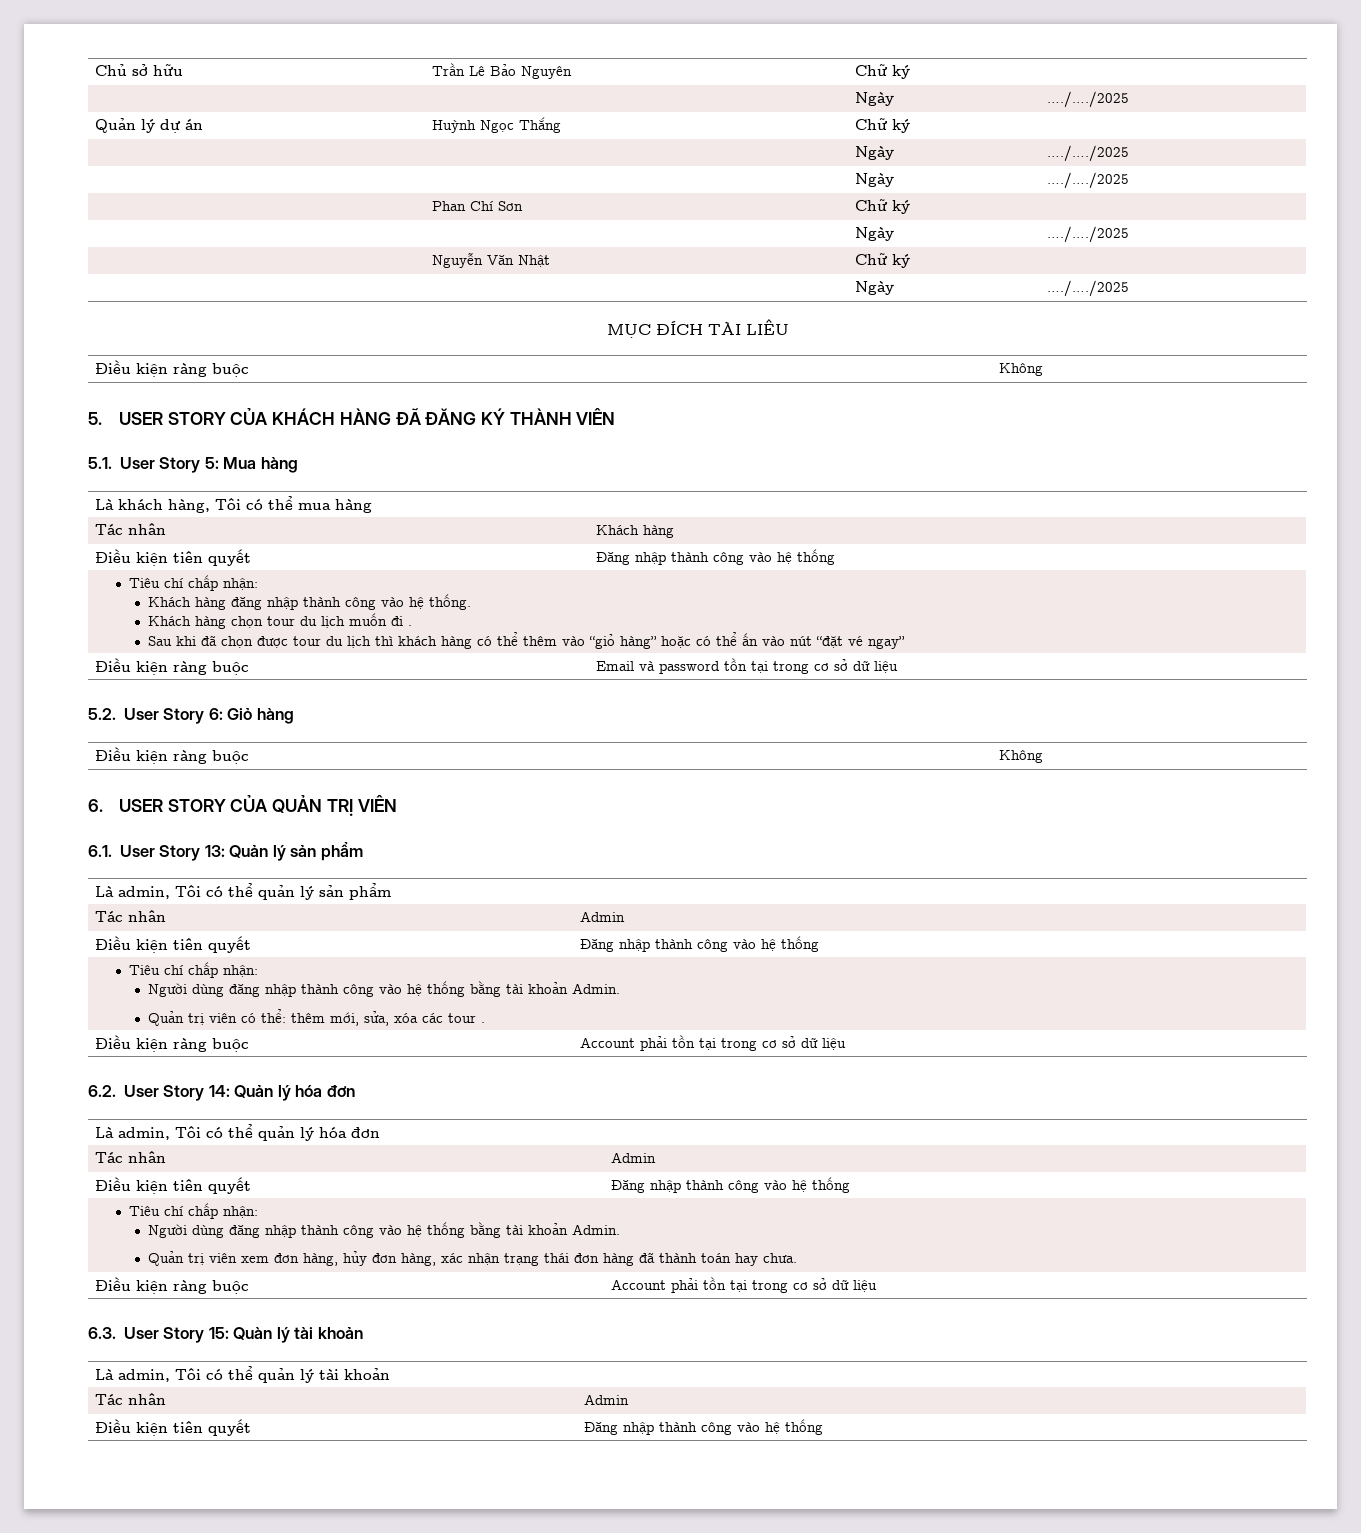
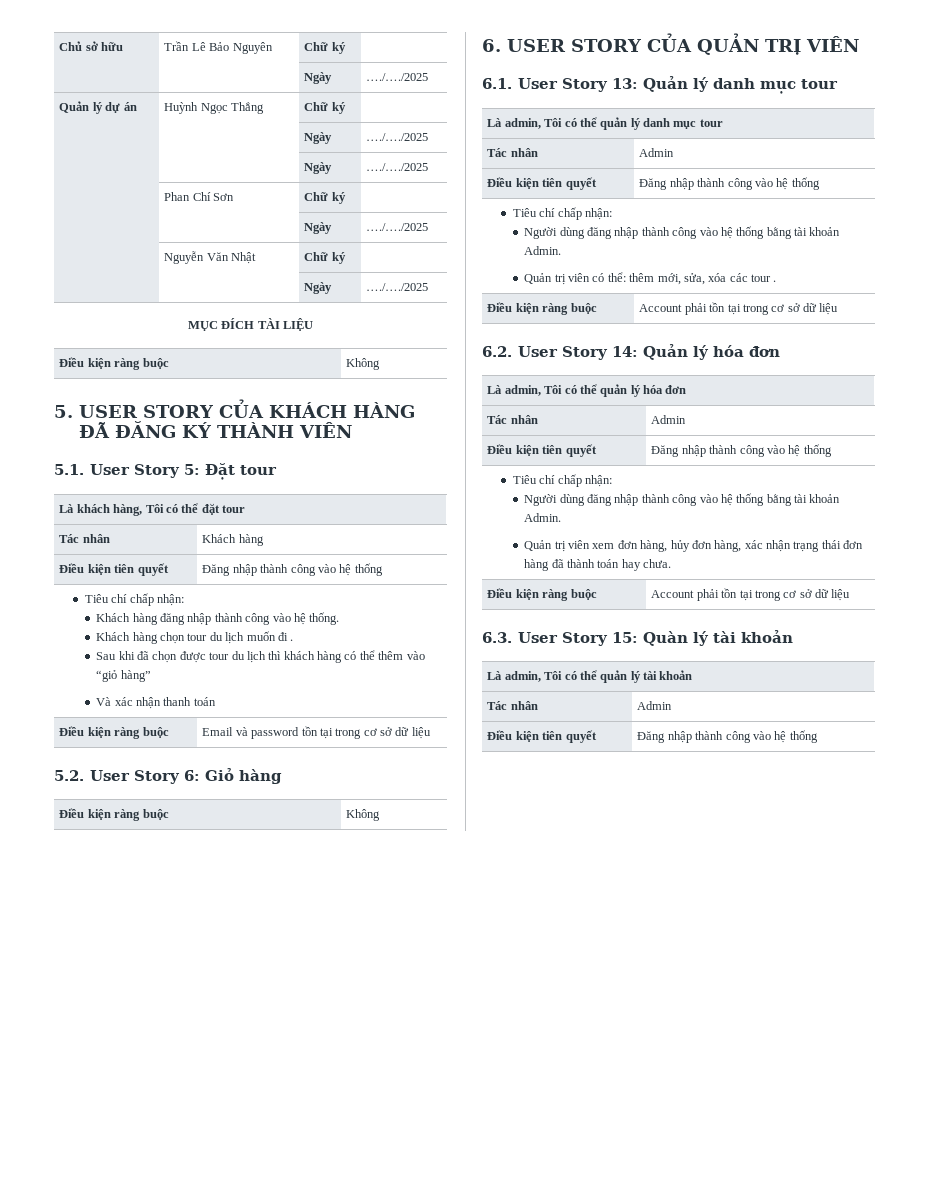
- MỤC ĐÍCH TÀI LIÊU
+ MỤC ĐÍCH TÀI LIỆU
- 5.1. User Story 5: Mua hàng
+ 5.1. User Story 5: Đặt tour
- Là khách hàng, Tôi có thể mua hàng
+ Là khách hàng, Tôi có thể đặt tour
- Sau khi đã chọn được tour du lịch thì khách hàng có thể thêm vào “giỏ hàng” hoặc có thể ấn vào nút “đặt vé ngay”
+ Sau khi đã chọn được tour du lịch thì khách hàng có thể thêm vào “giỏ hàng”
+ Và xác nhận thanh toán
- 6.1. User Story 13: Quản lý sản phẩm
- Là admin, Tôi có thể quản lý sản phẩm
+ 6.1. User Story 13: Quản lý danh mục tour
+ Là admin, Tôi có thể quản lý danh mục tour

